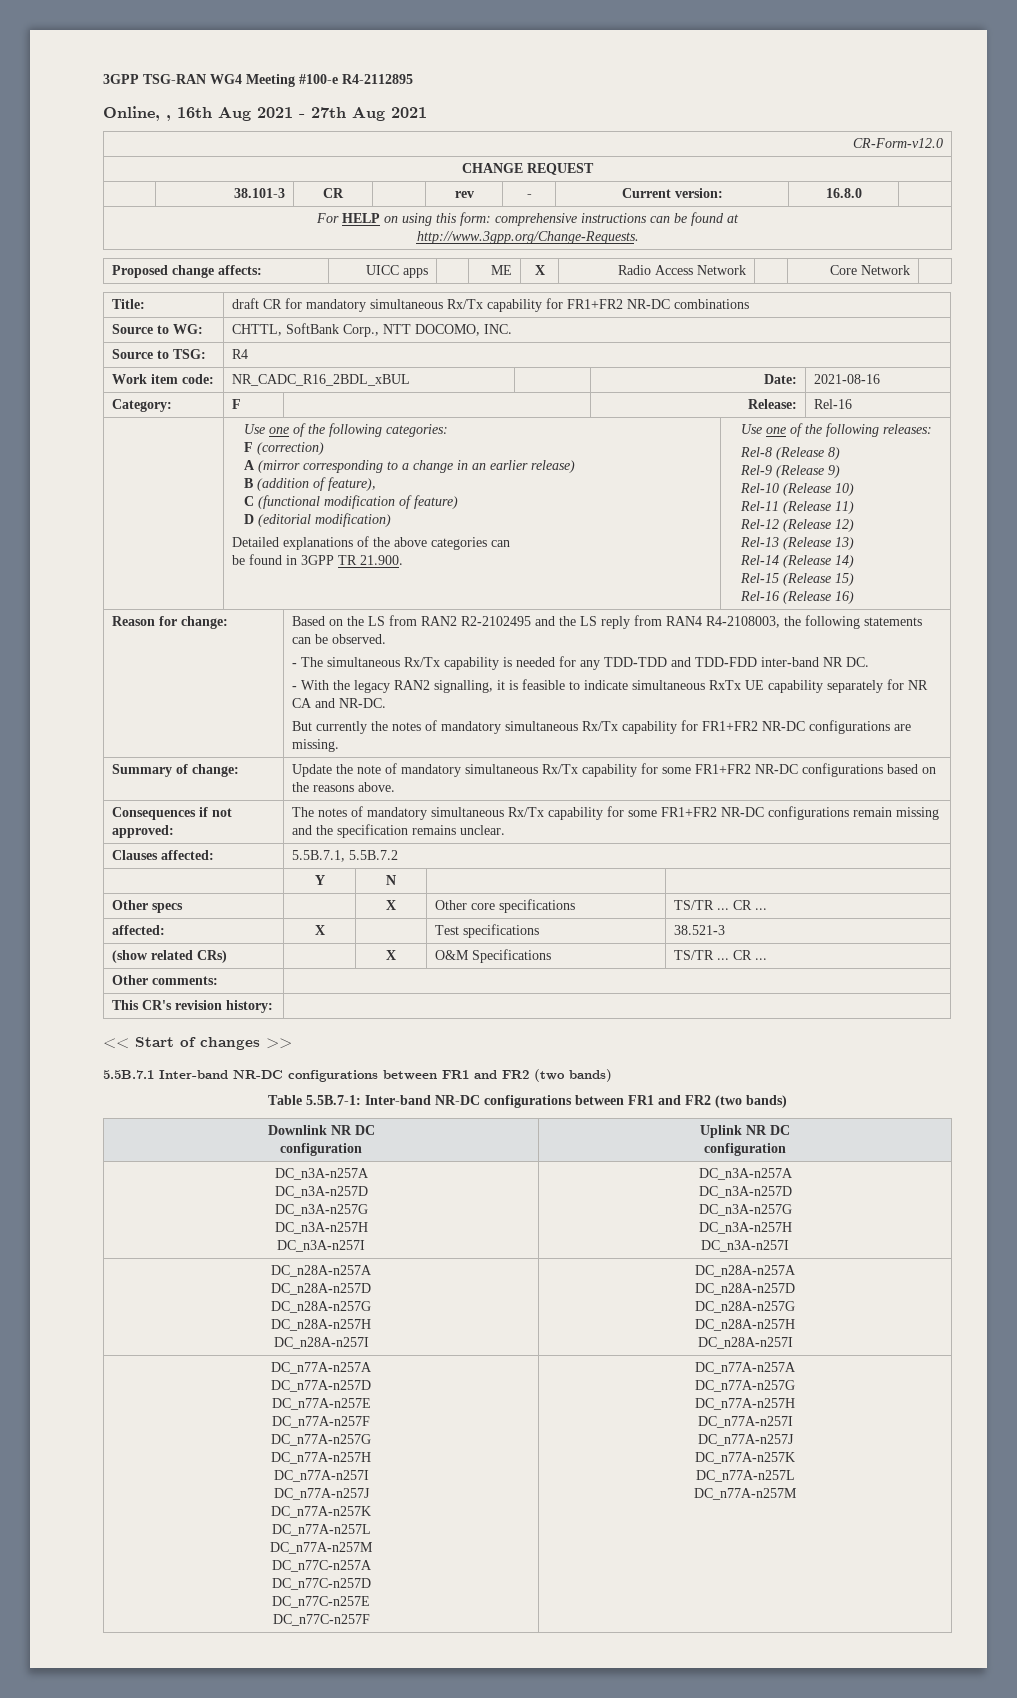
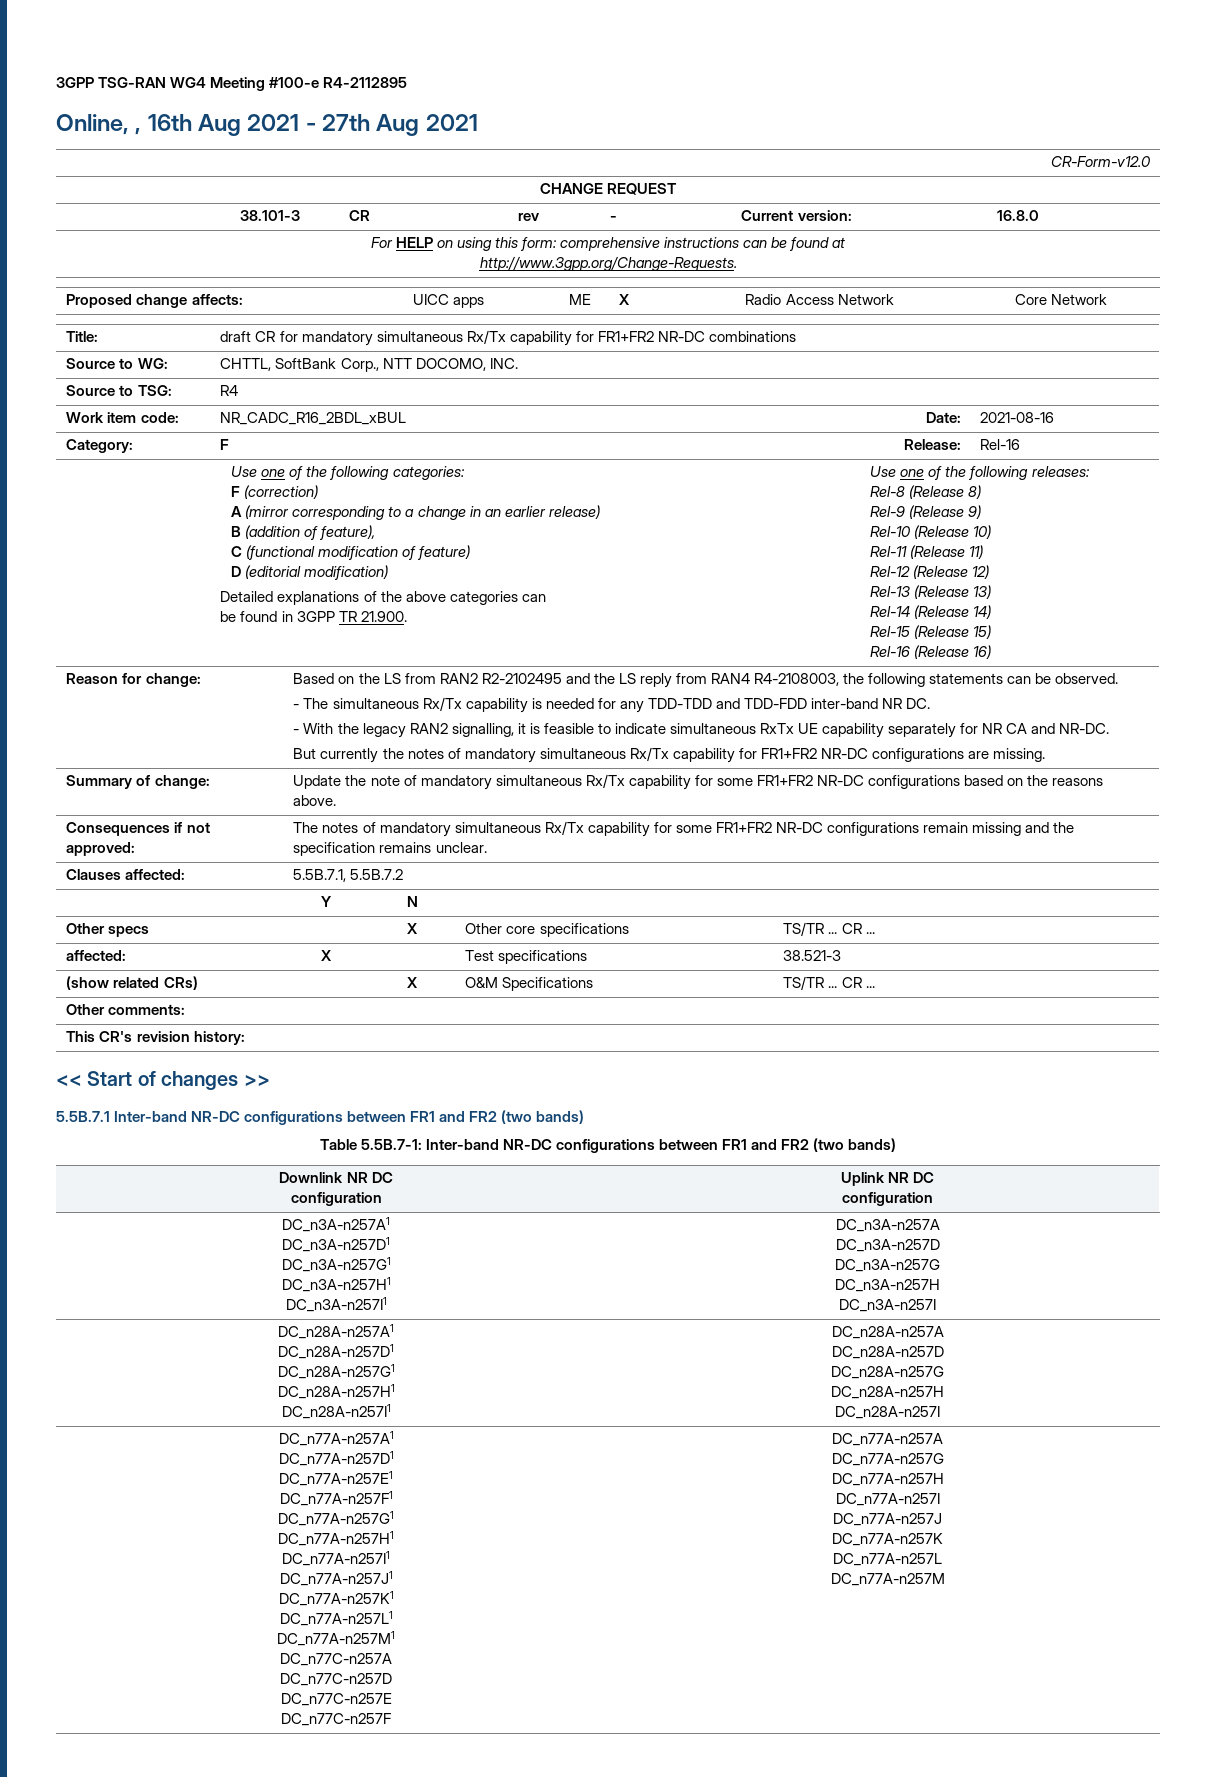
  Downlink NR DC
  configuration | Uplink NR DC
  configuration
- DC_n3A-n257A
- DC_n3A-n257D
- DC_n3A-n257G
- DC_n3A-n257H
- DC_n3A-n257I | DC_n3A-n257A
+ DC_n3A-n257A1
+ DC_n3A-n257D1
+ DC_n3A-n257G1
+ DC_n3A-n257H1
+ DC_n3A-n257I1 | DC_n3A-n257A
  DC_n3A-n257D
  DC_n3A-n257G
  DC_n3A-n257H
  DC_n3A-n257I
- DC_n28A-n257A
- DC_n28A-n257D
- DC_n28A-n257G
- DC_n28A-n257H
- DC_n28A-n257I | DC_n28A-n257A
+ DC_n28A-n257A1
+ DC_n28A-n257D1
+ DC_n28A-n257G1
+ DC_n28A-n257H1
+ DC_n28A-n257I1 | DC_n28A-n257A
  DC_n28A-n257D
  DC_n28A-n257G
  DC_n28A-n257H
  DC_n28A-n257I
- DC_n77A-n257A
- DC_n77A-n257D
- DC_n77A-n257E
- DC_n77A-n257F
- DC_n77A-n257G
- DC_n77A-n257H
- DC_n77A-n257I
- DC_n77A-n257J
- DC_n77A-n257K
- DC_n77A-n257L
- DC_n77A-n257M
+ DC_n77A-n257A1
+ DC_n77A-n257D1
+ DC_n77A-n257E1
+ DC_n77A-n257F1
+ DC_n77A-n257G1
+ DC_n77A-n257H1
+ DC_n77A-n257I1
+ DC_n77A-n257J1
+ DC_n77A-n257K1
+ DC_n77A-n257L1
+ DC_n77A-n257M1

